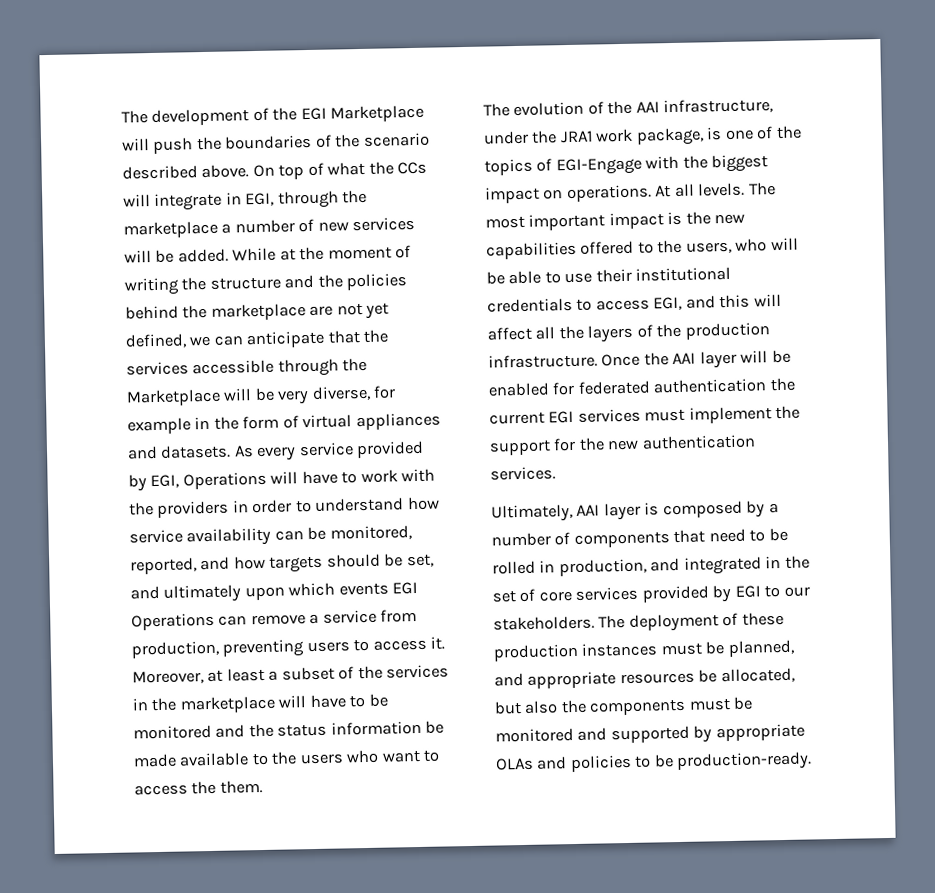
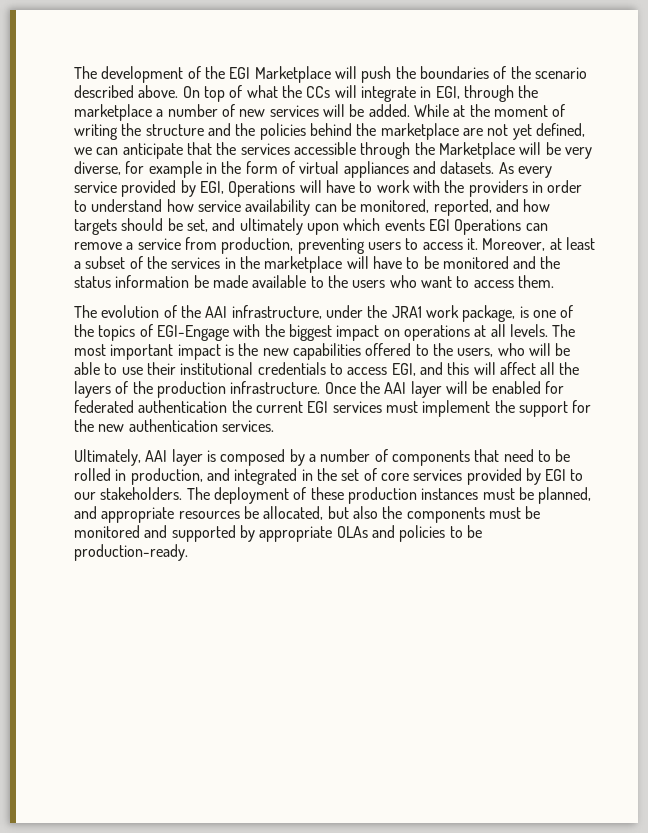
- Moreover, at least a subset of the services in the marketplace will have to be monitored and the status information be made available to the users who want to access the them.
+ Moreover, at least a subset of the services in the marketplace will have to be monitored and the status information be made available to the users who want to access them.
- The evolution of the AAI infrastructure, under the JRA1 work package, is one of the topics of EGI-Engage with the biggest impact on operations. At all levels.
+ The evolution of the AAI infrastructure, under the JRA1 work package, is one of the topics of EGI-Engage with the biggest impact on operations at all levels.

